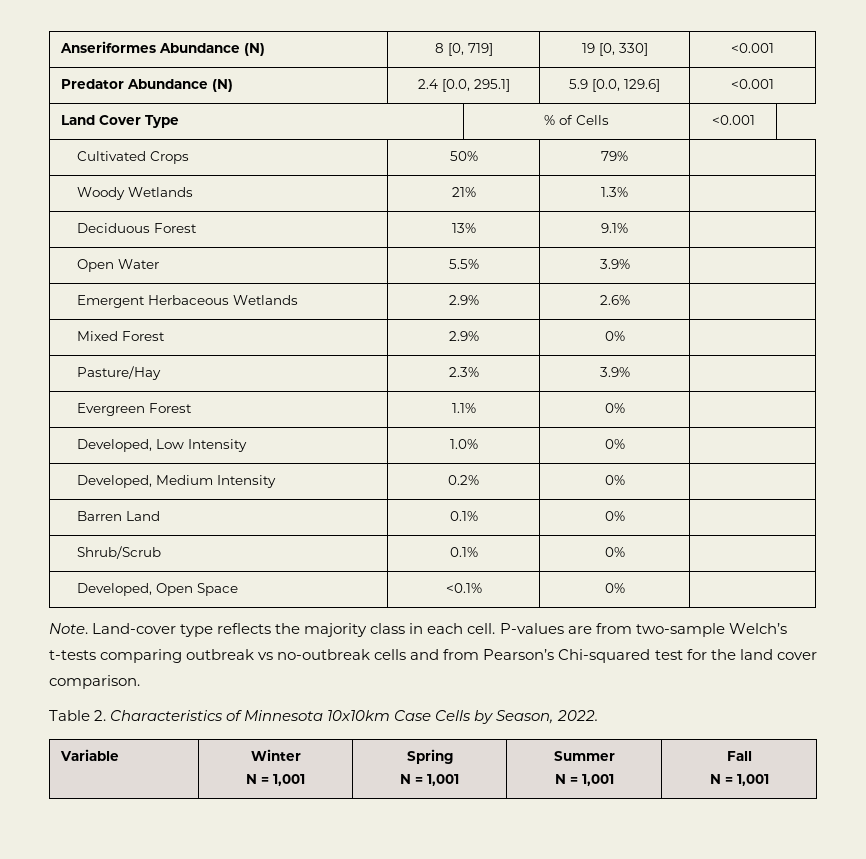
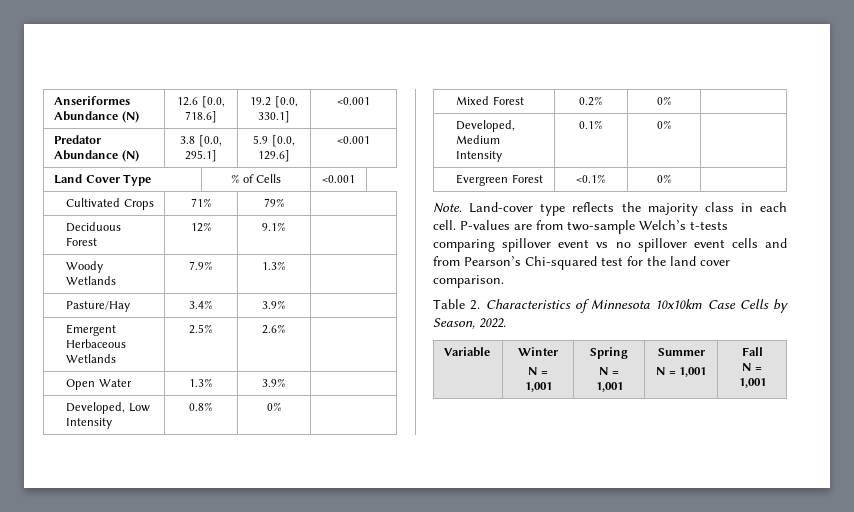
- Anseriformes Abundance (N) | 8 [0, 719] | 19 [0, 330] | <0.001
+ Anseriformes Abundance (N) | 12.6 [0.0, 718.6] | 19.2 [0.0, 330.1] | <0.001
- Predator Abundance (N) | 2.4 [0.0, 295.1] | 5.9 [0.0, 129.6] | <0.001
+ Predator Abundance (N) | 3.8 [0.0, 295.1] | 5.9 [0.0, 129.6] | <0.001
- Cultivated Crops | 50% | 79% |
+ Cultivated Crops | 71% | 79% |
+ Deciduous Forest | 12% | 9.1% |
- Woody Wetlands | 21% | 1.3% |
+ Woody Wetlands | 7.9% | 1.3% |
- Deciduous Forest | 13% | 9.1% |
- Open Water | 5.5% | 3.9% |
+ Pasture/Hay | 3.4% | 3.9% |
- Emergent Herbaceous Wetlands | 2.9% | 2.6% |
+ Emergent Herbaceous Wetlands | 2.5% | 2.6% |
- Mixed Forest | 2.9% | 0% |
- Pasture/Hay | 2.3% | 3.9% |
- Evergreen Forest | 1.1% | 0% |
- Developed, Low Intensity | 1.0% | 0% |
- Developed, Medium Intensity | 0.2% | 0% |
- Barren Land | 0.1% | 0% |
- Shrub/Scrub | 0.1% | 0% |
- Developed, Open Space | <0.1% | 0% |
+ Open Water | 1.3% | 3.9% |
+ Developed, Low Intensity | 0.8% | 0% |
+ Mixed Forest | 0.2% | 0% |
+ Developed, Medium Intensity | 0.1% | 0% |
+ Evergreen Forest | <0.1% | 0% |
- P-values are from two-sample Welch’s t-tests comparing outbreak vs no-outbreak cells and from Pearson’s Chi-squared test for the land cover comparison.
+ P-values are from two-sample Welch’s t-tests comparing spillover event vs no spillover event cells and from Pearson’s Chi-squared test for the land cover comparison.

